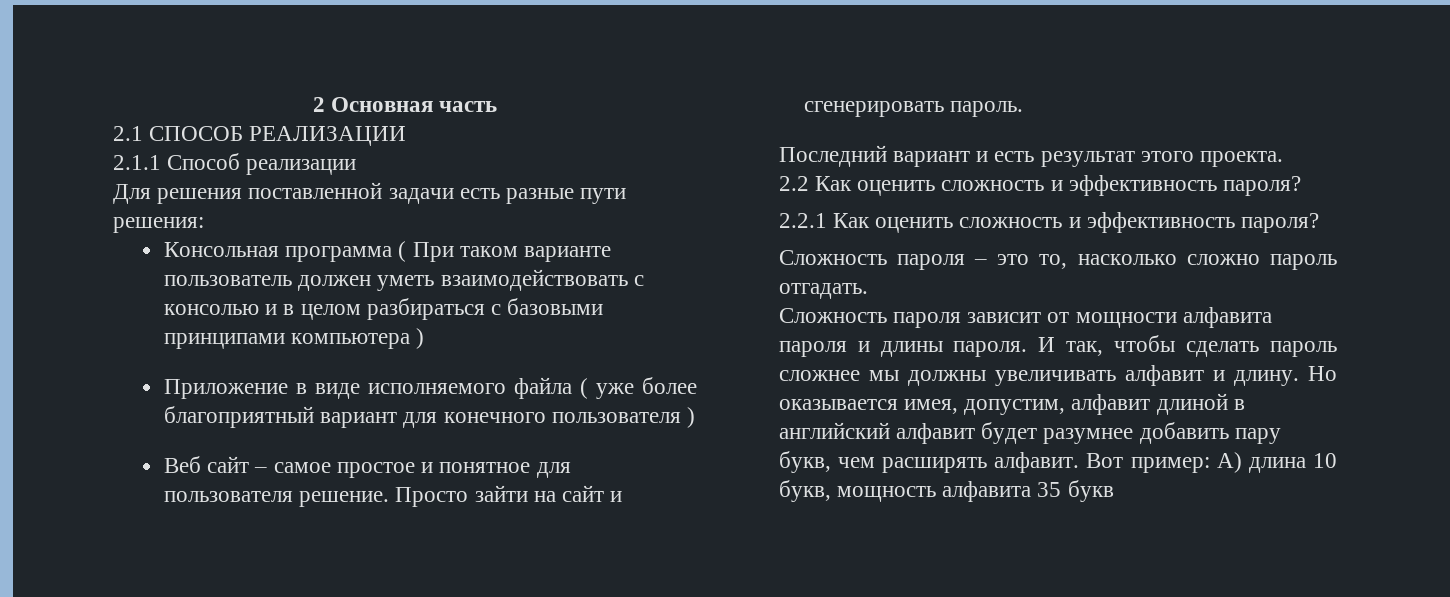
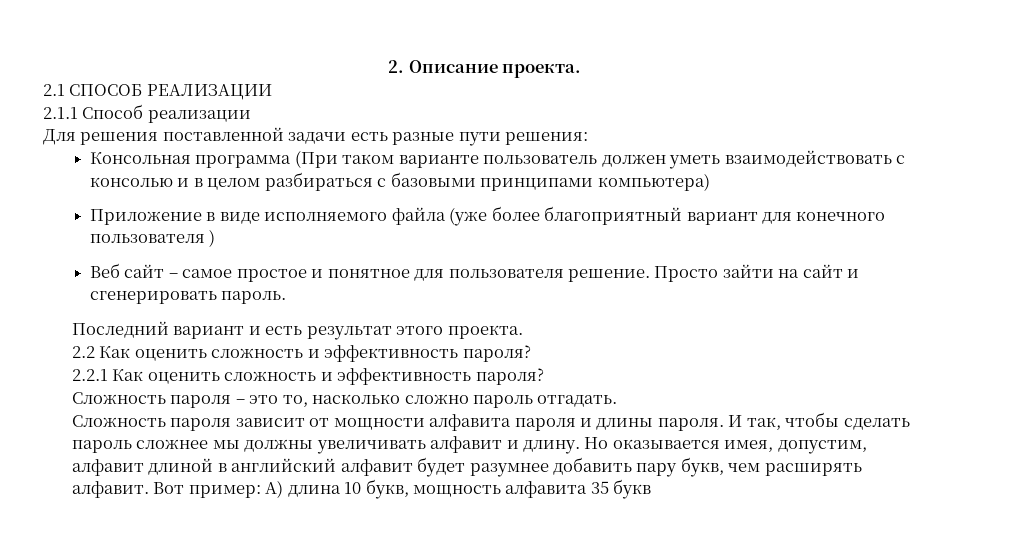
- 2 Основная часть
+ 2. Описание проекта.
- Консольная программа ( При таком варианте пользователь должен уметь взаимодействовать с консолью и в целом разбираться с базовыми принципами компьютера )
+ Консольная программа (При таком варианте пользователь должен уметь взаимодействовать с консолью и в целом разбираться с базовыми принципами компьютера)
- Приложение в виде исполняемого файла ( уже более благоприятный вариант для конечного пользователя )
+ Приложение в виде исполняемого файла (уже более благоприятный вариант для конечного пользователя )

